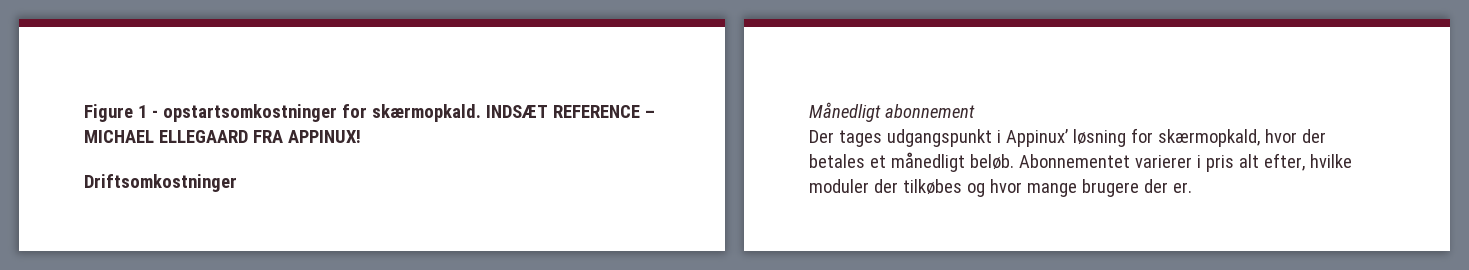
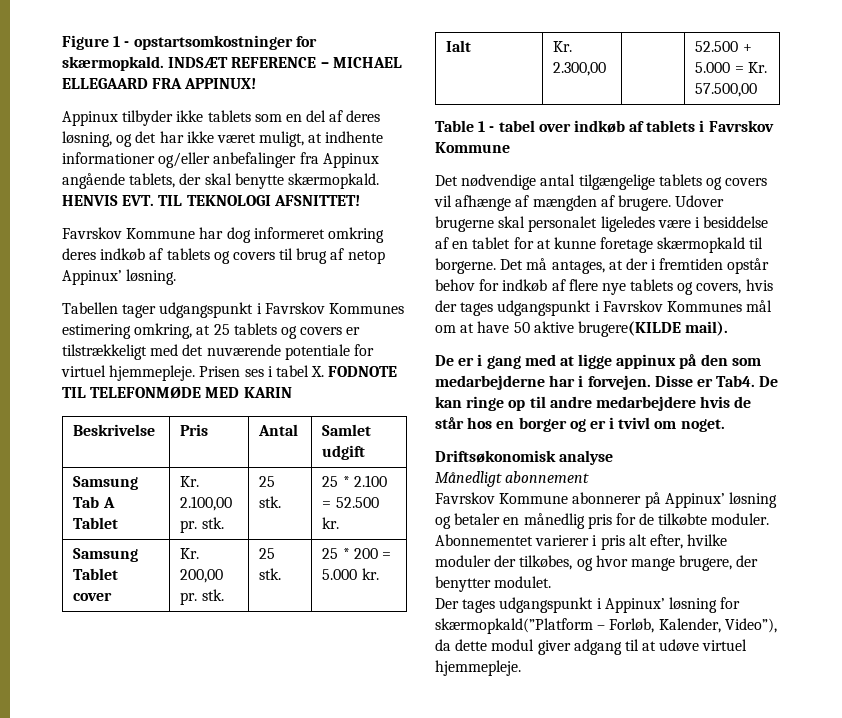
- Driftsomkostninger
+ Appinux tilbyder ikke tablets som en del af deres løsning, og det har ikke været muligt, at indhente informationer og/eller anbefalinger fra Appinux angående tablets, der skal benytte skærmopkald. HENVIS EVT. TIL TEKNOLOGI AFSNITTET!
+ Favrskov Kommune har dog informeret omkring deres indkøb af tablets og covers til brug af netop Appinux’ løsning.
+ Tabellen tager udgangspunkt i Favrskov Kommunes estimering omkring, at 25 tablets og covers er tilstrækkeligt med det nuværende potentiale for virtuel hjemmepleje. Prisen ses i tabel X. FODNOTE TIL TELEFONMØDE MED KARIN
+ Beskrivelse | Pris | Antal | Samlet udgift
+ Samsung Tab A Tablet | Kr. 2.100,00 pr. stk. | 25 stk. | 25 * 2.100 = 52.500 kr.
+ Samsung Tablet cover | Kr. 200,00 pr. stk. | 25 stk. | 25 * 200 = 5.000 kr.
+ Ialt | Kr. 2.300,00 | | 52.500 + 5.000 = Kr. 57.500,00
+ Table 1 - tabel over indkøb af tablets i Favrskov Kommune
+ Det nødvendige antal tilgængelige tablets og covers vil afhænge af mængden af brugere. Udover brugerne skal personalet ligeledes være i besiddelse af en tablet for at kunne foretage skærmopkald til borgerne. Det må antages, at der i fremtiden opstår behov for indkøb af flere nye tablets og covers, hvis der tages udgangspunkt i Favrskov Kommunes mål om at have 50 aktive brugere(KILDE mail).
+ De er i gang med at ligge appinux på den som medarbejderne har i forvejen. Disse er Tab4. De kan ringe op til andre medarbejdere hvis de står hos en borger og er i tvivl om noget.
+ Driftsøkonomisk analyse
  Månedligt abonnement
- Der tages udgangspunkt i Appinux’ løsning for skærmopkald, hvor der betales et månedligt beløb.
+ Favrskov Kommune abonnerer på Appinux’ løsning og betaler en månedlig pris for de tilkøbte moduler.
- Abonnementet varierer i pris alt efter, hvilke moduler der tilkøbes og hvor mange brugere der er.
+ Abonnementet varierer i pris alt efter, hvilke moduler der tilkøbes, og hvor mange brugere, der benytter modulet.
+ Der tages udgangspunkt i Appinux’ løsning for skærmopkald(”Platform – Forløb, Kalender, Video”), da dette modul giver adgang til at udøve virtuel hjemmepleje.

